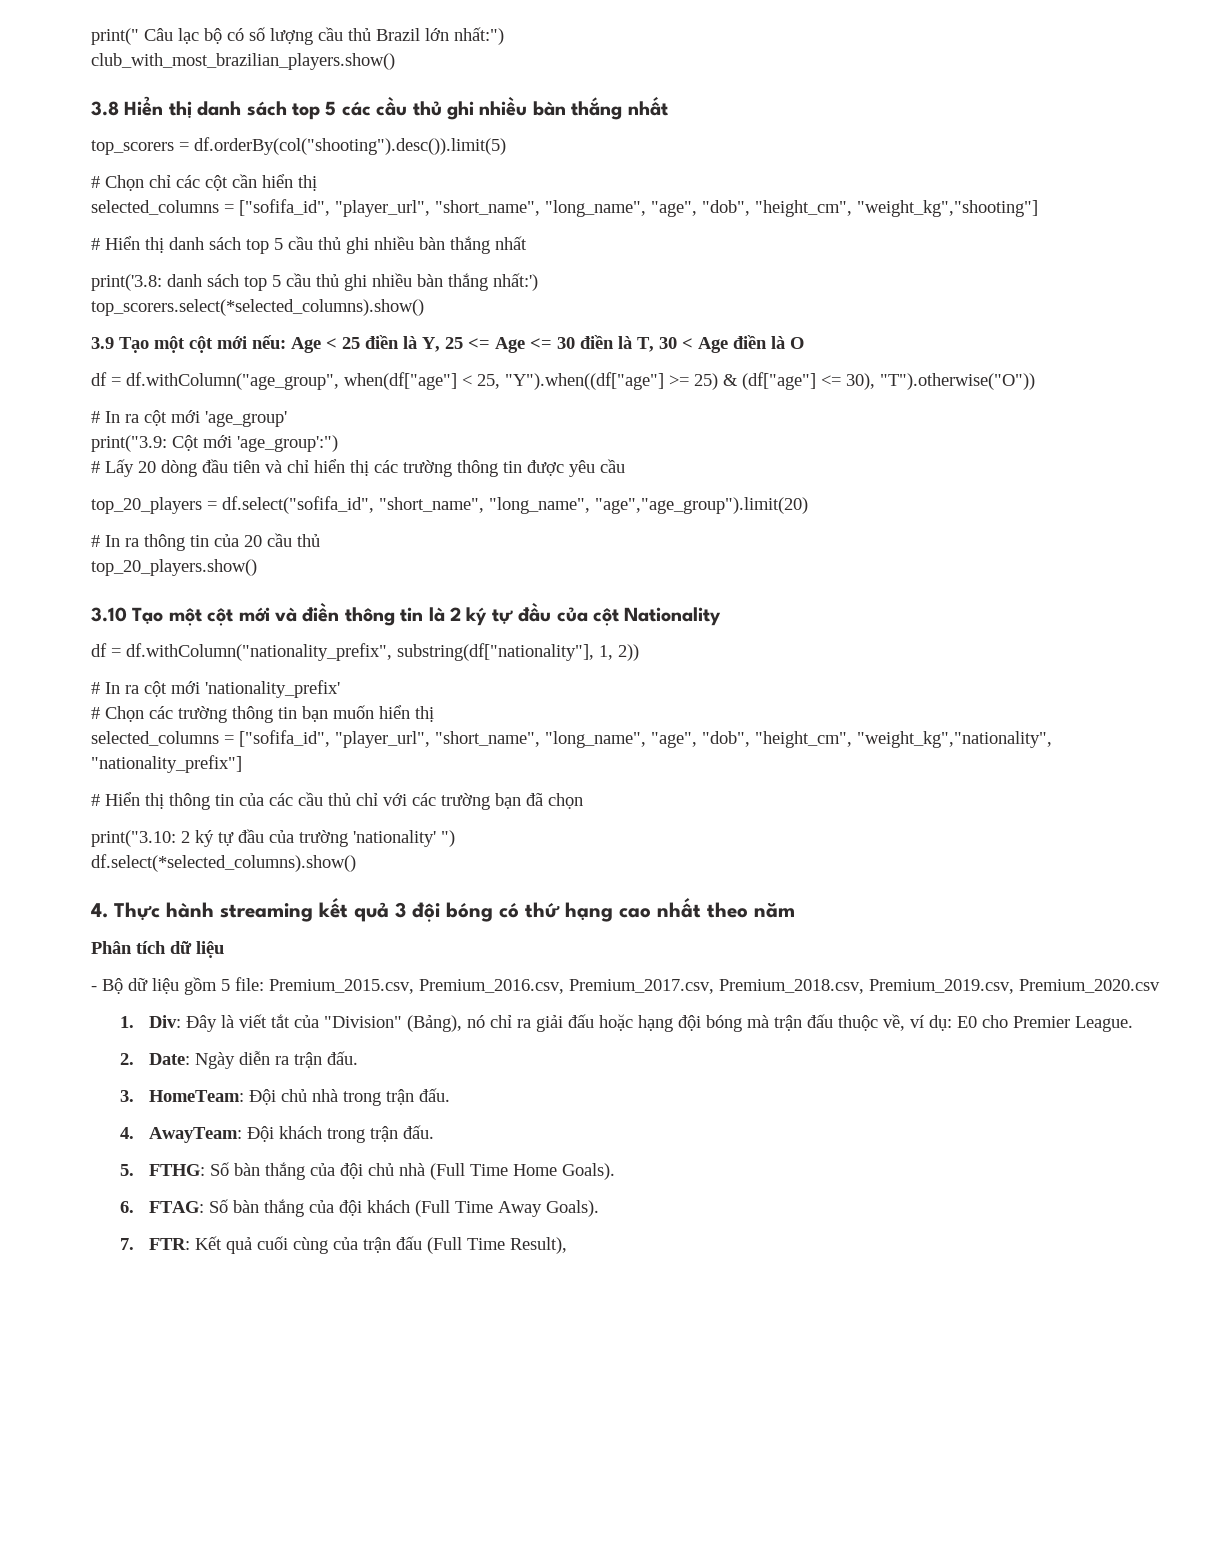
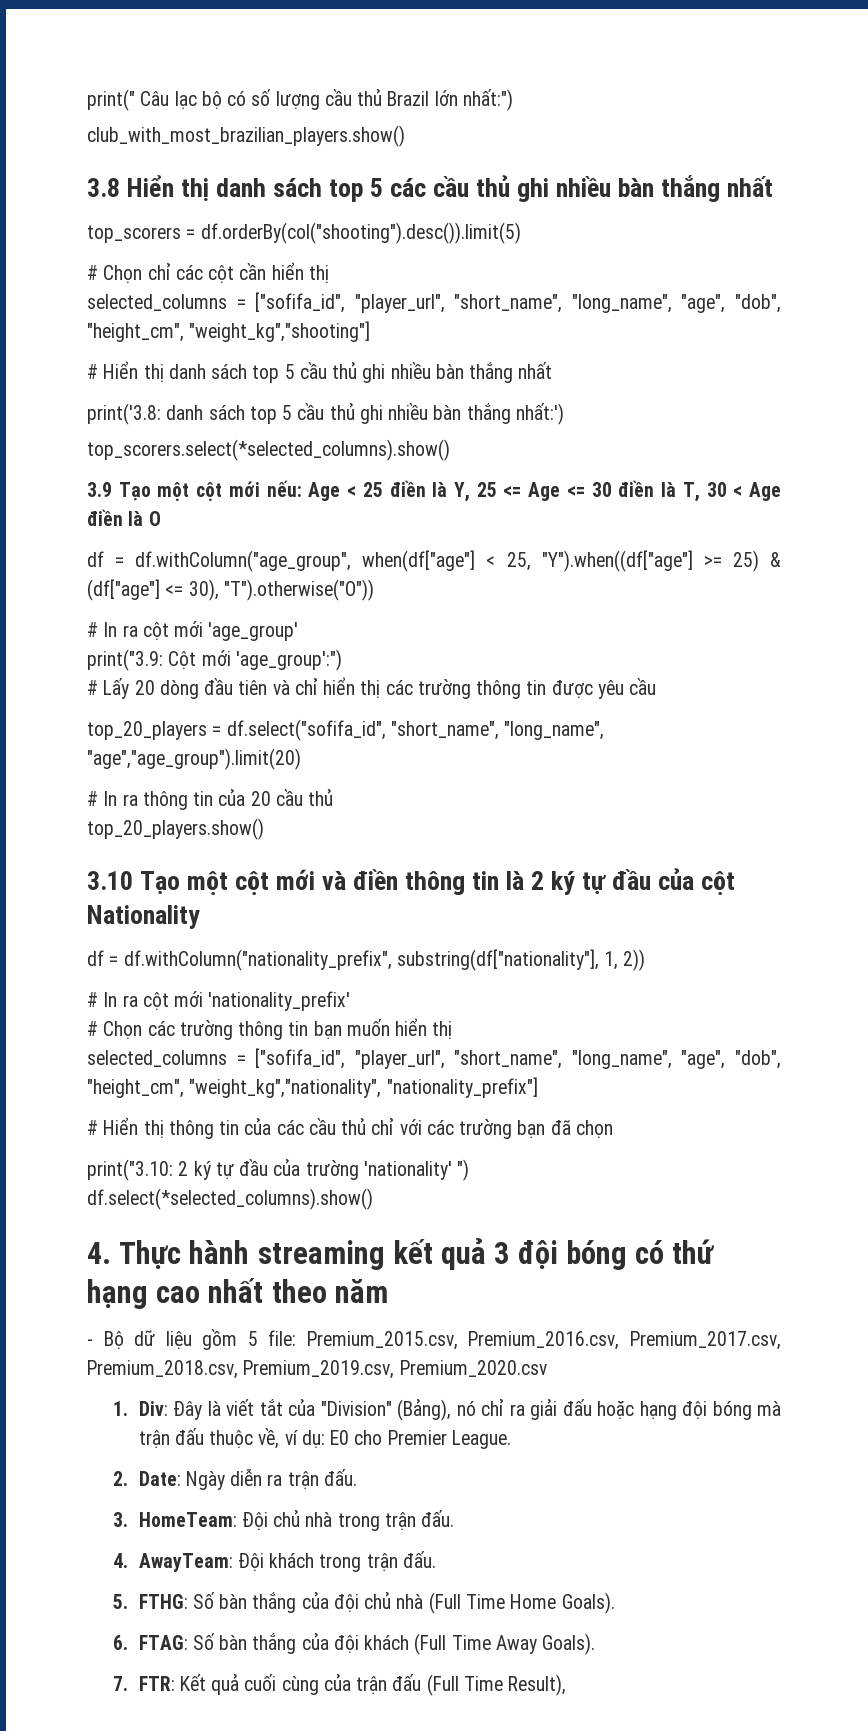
- Phân tích dữ liệu

